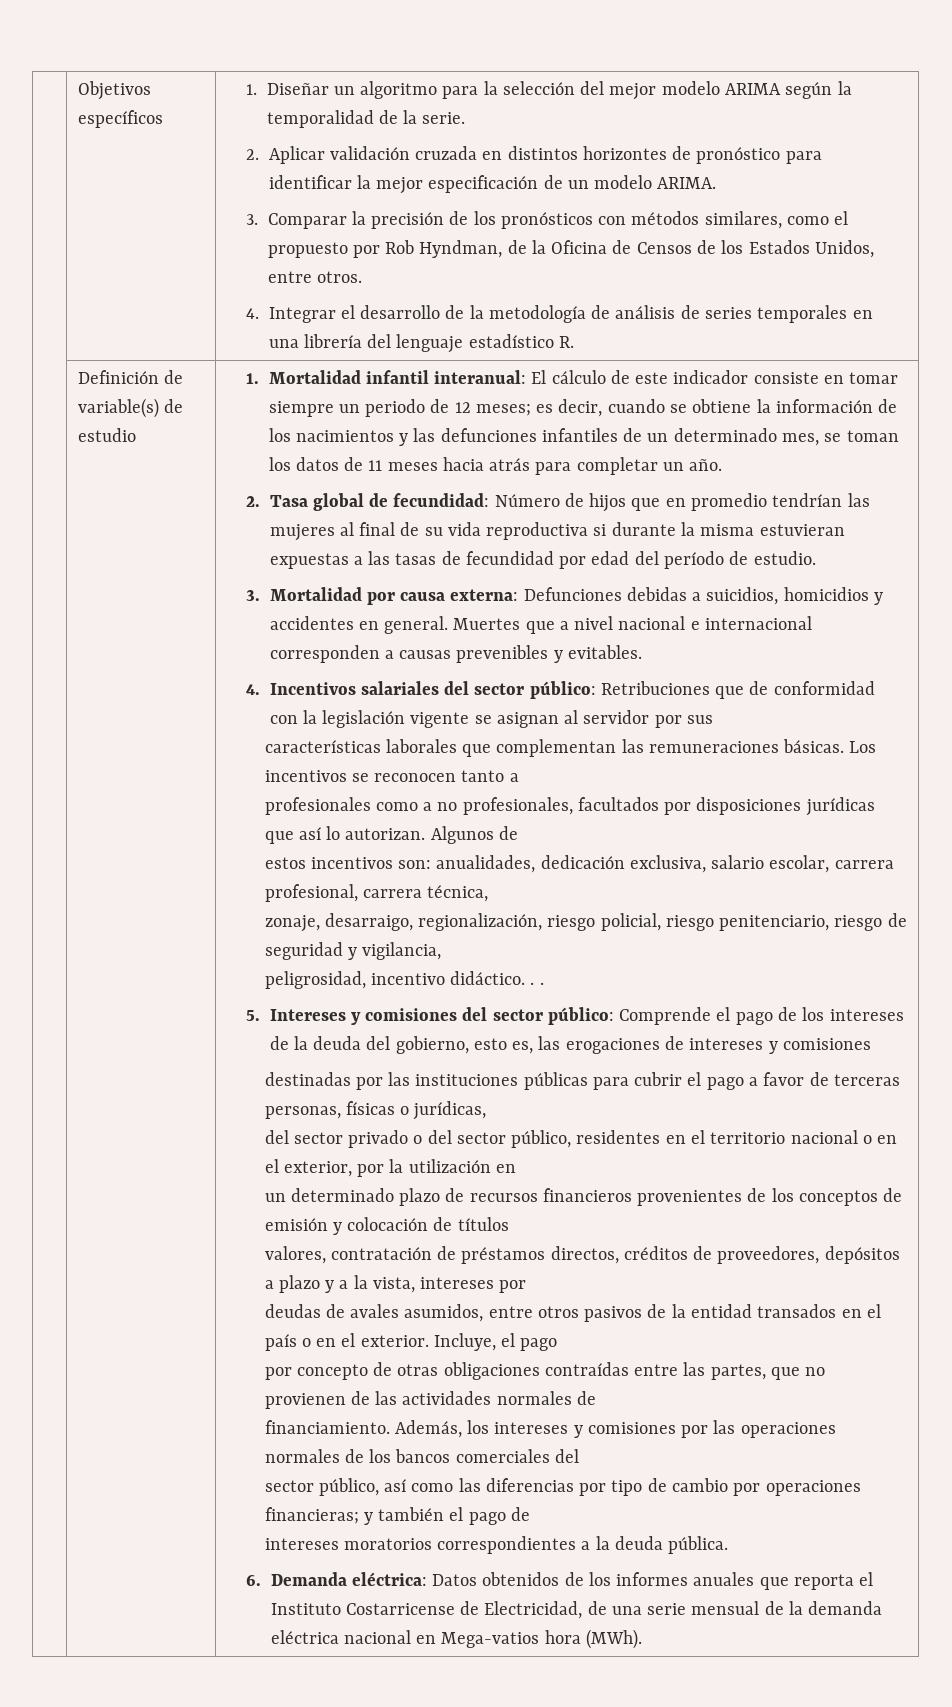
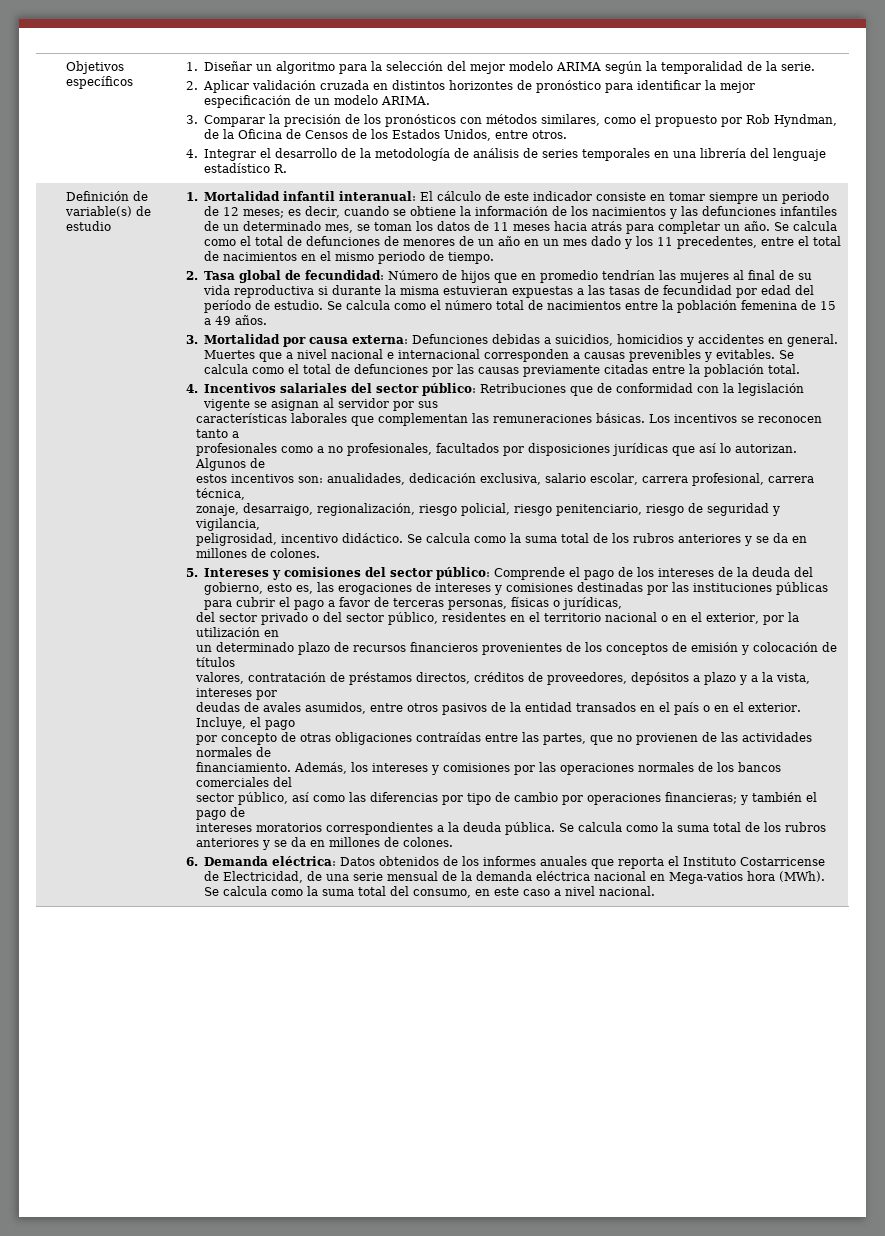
+ Se calcula como el total de defunciones de menores de un año en un mes dado y los 11 precedentes, entre el total de nacimientos en el mismo periodo de tiempo.
+ Se calcula como el número total de nacimientos entre la población femenina de 15 a 49 años.
+ Se calcula como el total de defunciones por las causas previamente citadas entre la población total.
- peligrosidad, incentivo didáctico. . .
+ peligrosidad, incentivo didáctico. Se calcula como la suma total de los rubros anteriores y se da en millones de colones.
- 5. Intereses y comisiones del sector público: Comprende el pago de los intereses de la deuda del gobierno, esto es, las erogaciones de intereses y comisiones
- destinadas por las instituciones públicas para cubrir el pago a favor de terceras personas, físicas o jurídicas,
+ 5. Intereses y comisiones del sector público: Comprende el pago de los intereses de la deuda del gobierno, esto es, las erogaciones de intereses y comisiones destinadas por las instituciones públicas para cubrir el pago a favor de terceras personas, físicas o jurídicas,
- intereses moratorios correspondientes a la deuda pública.
+ intereses moratorios correspondientes a la deuda pública. Se calcula como la suma total de los rubros anteriores y se da en millones de colones.
+ Se calcula como la suma total del consumo, en este caso a nivel nacional.

